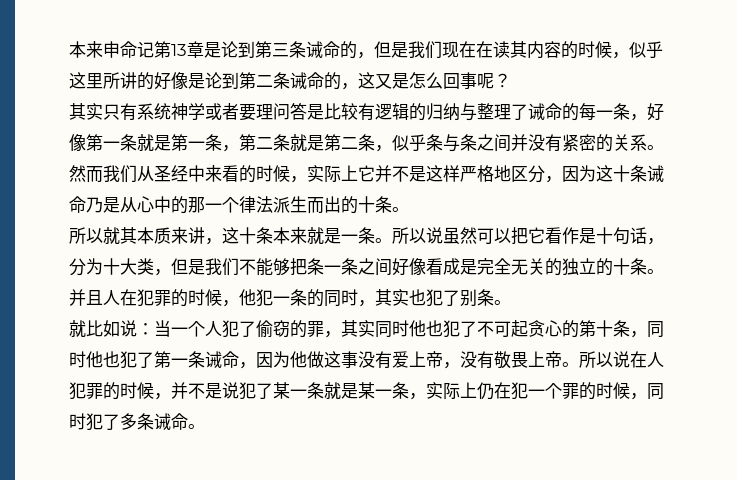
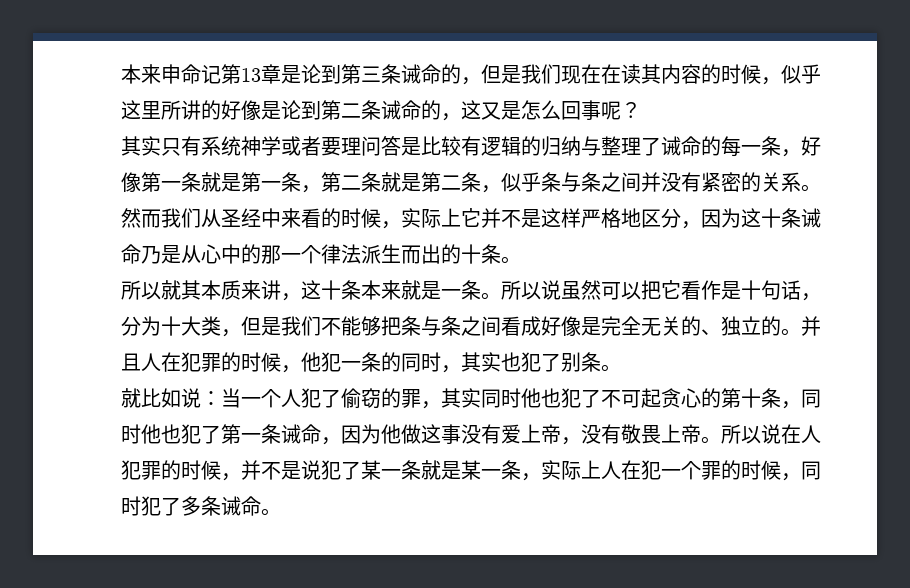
- 所以说虽然可以把它看作是十句话，分为十大类，但是我们不能够把条一条之间好像看成是完全无关的独立的十条。
+ 所以说虽然可以把它看作是十句话，分为十大类，但是我们不能够把条与条之间看成好像是完全无关的、独立的。
- 所以说在人犯罪的时候，并不是说犯了某一条就是某一条，实际上仍在犯一个罪的时候，同时犯了多条诫命。
+ 所以说在人犯罪的时候，并不是说犯了某一条就是某一条，实际上人在犯一个罪的时候，同时犯了多条诫命。

